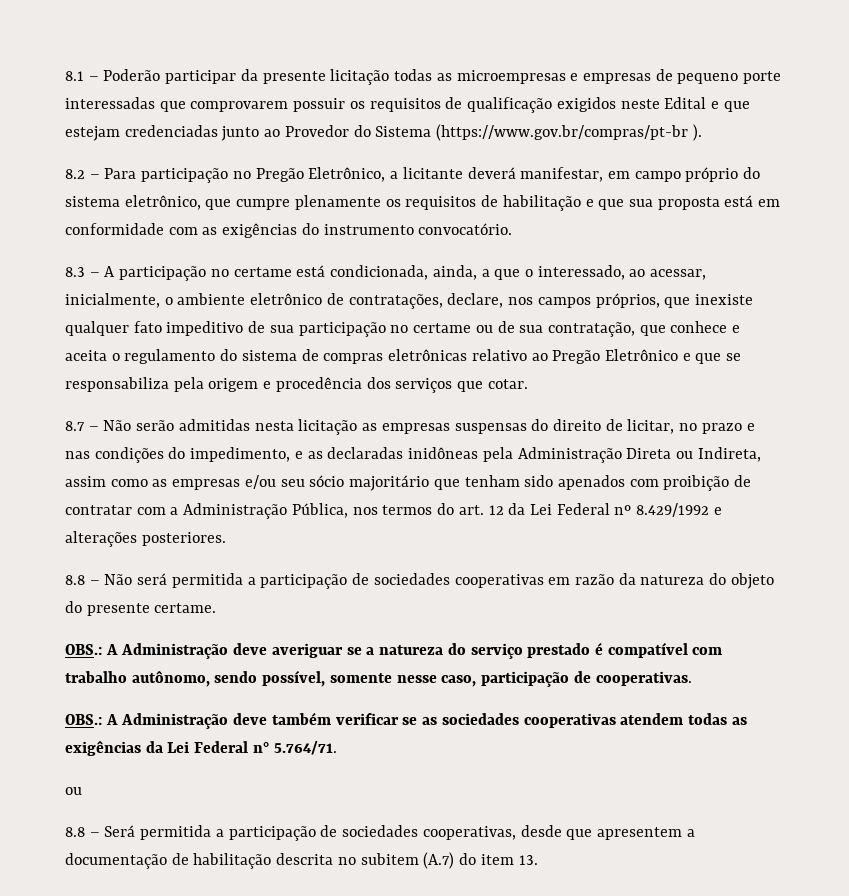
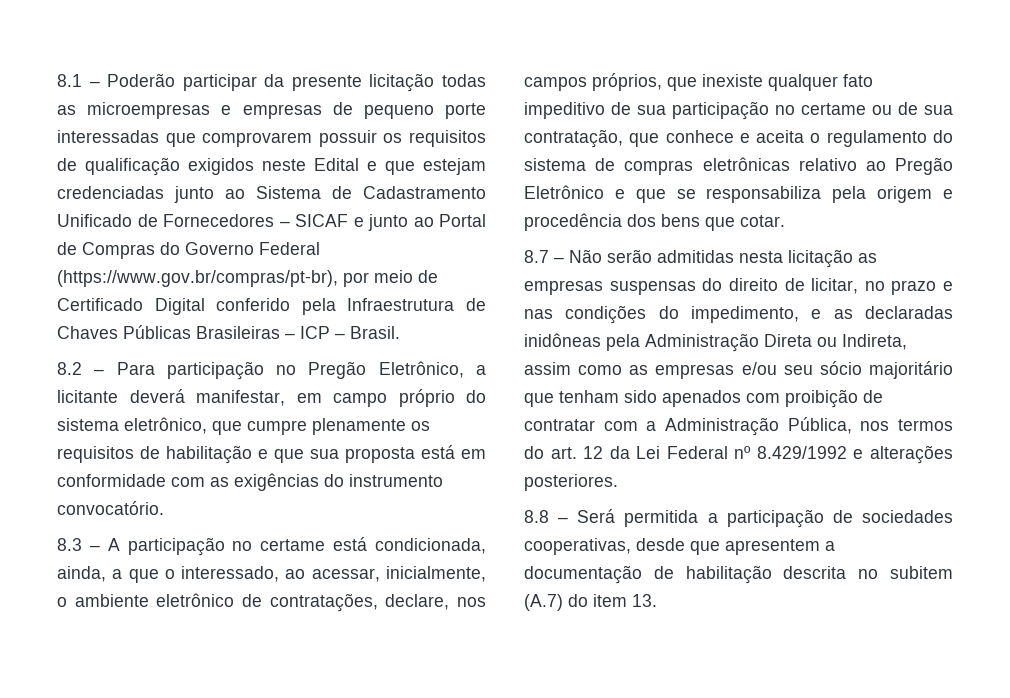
- 8.1 – Poderão participar da presente licitação todas as microempresas e empresas de pequeno porte interessadas que comprovarem possuir os requisitos de qualificação exigidos neste Edital e que estejam credenciadas junto ao Provedor do Sistema (https://www.gov.br/compras/pt-br ).
+ 8.1 – Poderão participar da presente licitação todas as microempresas e empresas de pequeno porte interessadas que comprovarem possuir os requisitos de qualificação exigidos neste Edital e que estejam credenciadas junto ao Sistema de Cadastramento Unificado de Fornecedores – SICAF e junto ao Portal de Compras do Governo Federal (https://www.gov.br/compras/pt-br), por meio de Certificado Digital conferido pela Infraestrutura de Chaves Públicas Brasileiras – ICP – Brasil.
- 8.3 – A participação no certame está condicionada, ainda, a que o interessado, ao acessar, inicialmente, o ambiente eletrônico de contratações, declare, nos campos próprios, que inexiste qualquer fato impeditivo de sua participação no certame ou de sua contratação, que conhece e aceita o regulamento do sistema de compras eletrônicas relativo ao Pregão Eletrônico e que se responsabiliza pela origem e procedência dos serviços que cotar.
+ 8.3 – A participação no certame está condicionada, ainda, a que o interessado, ao acessar, inicialmente, o ambiente eletrônico de contratações, declare, nos campos próprios, que inexiste qualquer fato impeditivo de sua participação no certame ou de sua contratação, que conhece e aceita o regulamento do sistema de compras eletrônicas relativo ao Pregão Eletrônico e que se responsabiliza pela origem e procedência dos bens que cotar.
- 8.8 – Não será permitida a participação de sociedades cooperativas em razão da natureza do objeto do presente certame.
- OBS.: A Administração deve averiguar se a natureza do serviço prestado é compatível com trabalho autônomo, sendo possível, somente nesse caso, participação de cooperativas.
- OBS.: A Administração deve também verificar se as sociedades cooperativas atendem todas as exigências da Lei Federal n° 5.764/71.
- ou

